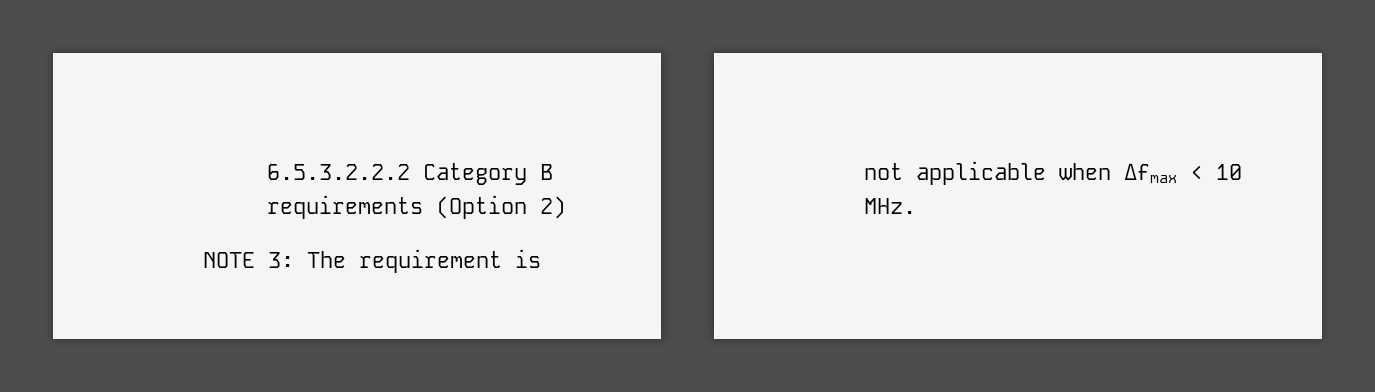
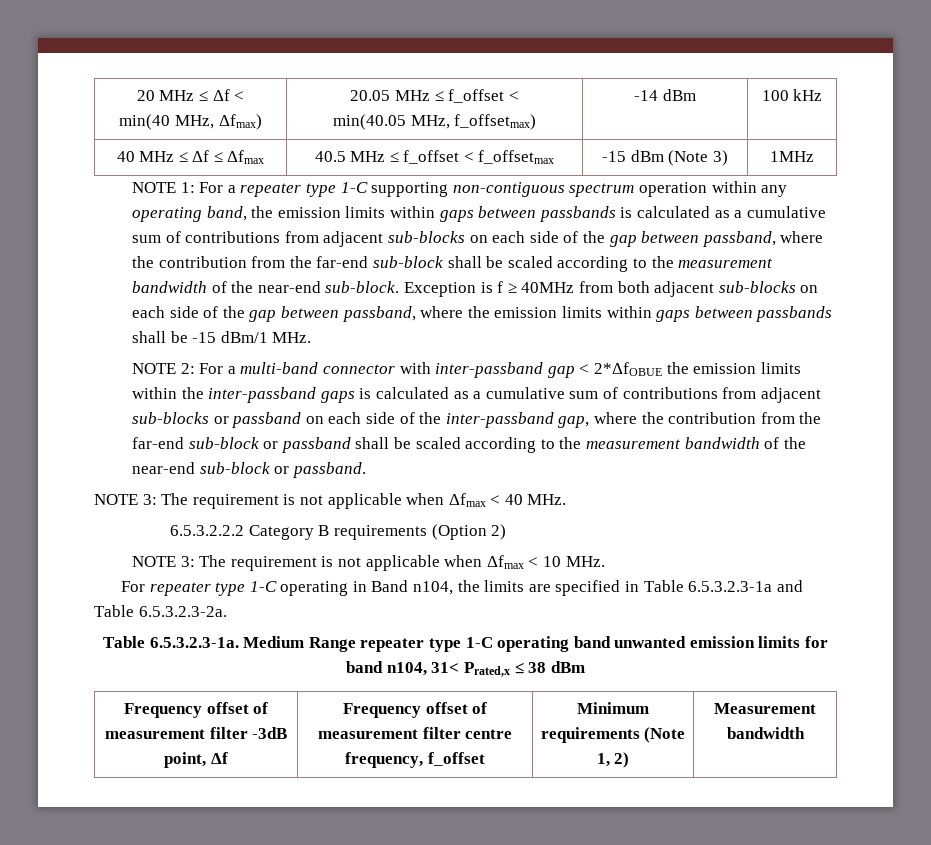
+ 20 MHz ≤ Δf <
+ min(40 MHz, Δfmax) | 20.05 MHz ≤ f_offset <
+ min(40.05 MHz, f_offsetmax) | -14 dBm | 100 kHz
+ 40 MHz ≤ Δf ≤ Δfmax | 40.5 MHz ≤ f_offset < f_offsetmax | -15 dBm (Note 3) | 1MHz
+ NOTE 1: For a repeater type 1-C supporting non-contiguous spectrum operation within any operating band, the emission limits within gaps between passbands is calculated as a cumulative sum of contributions from adjacent sub-blocks on each side of the gap between passband, where the contribution from the far-end sub-block shall be scaled according to the measurement bandwidth of the near-end sub-block. Exception is f ≥ 40MHz from both adjacent sub-blocks on each side of the gap between passband, where the emission limits within gaps between passbands shall be -15 dBm/1 MHz.
+ NOTE 2: For a multi-band connector with inter-passband gap < 2*ΔfOBUE the emission limits within the inter-passband gaps is calculated as a cumulative sum of contributions from adjacent sub-blocks or passband on each side of the inter-passband gap, where the contribution from the far-end sub-block or passband shall be scaled according to the measurement bandwidth of the near-end sub-block or passband.
+ NOTE 3: The requirement is not applicable when Δfmax < 40 MHz.
+ For repeater type 1-C operating in Band n104, the limits are specified in Table 6.5.3.2.3-1a and Table 6.5.3.2.3-2a.
+ Table 6.5.3.2.3-1a. Medium Range repeater type 1-C operating band unwanted emission limits for band n104, 31< Prated,x ≤ 38 dBm
+ Frequency offset of measurement filter -3dB point, Δf | Frequency offset of measurement filter centre frequency, f_offset | Minimum requirements (Note 1, 2) | Measurement bandwidth

